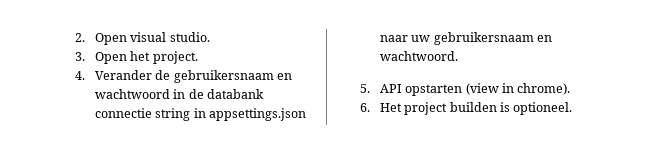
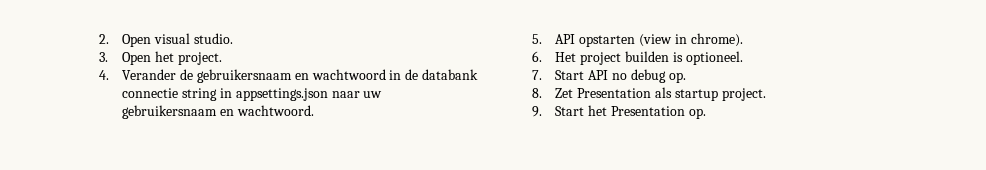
+ 7. Start API no debug op.
+ 8. Zet Presentation als startup project.
+ 9. Start het Presentation op.

